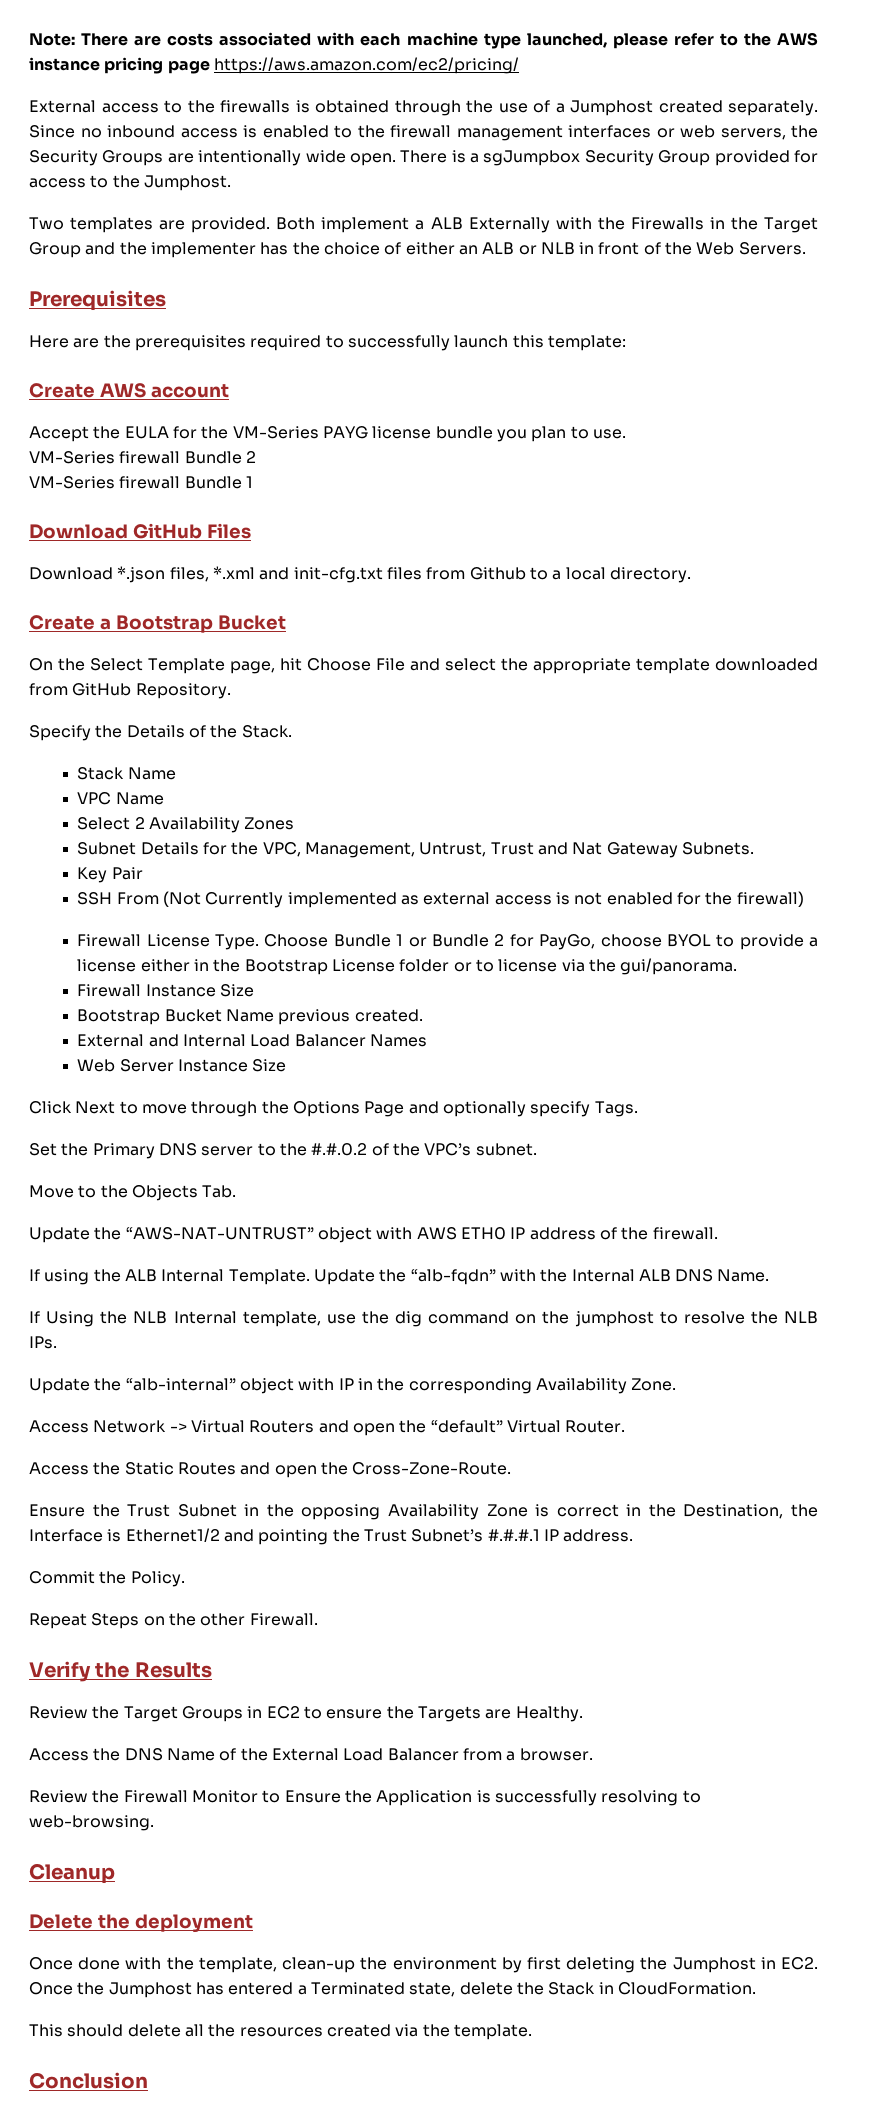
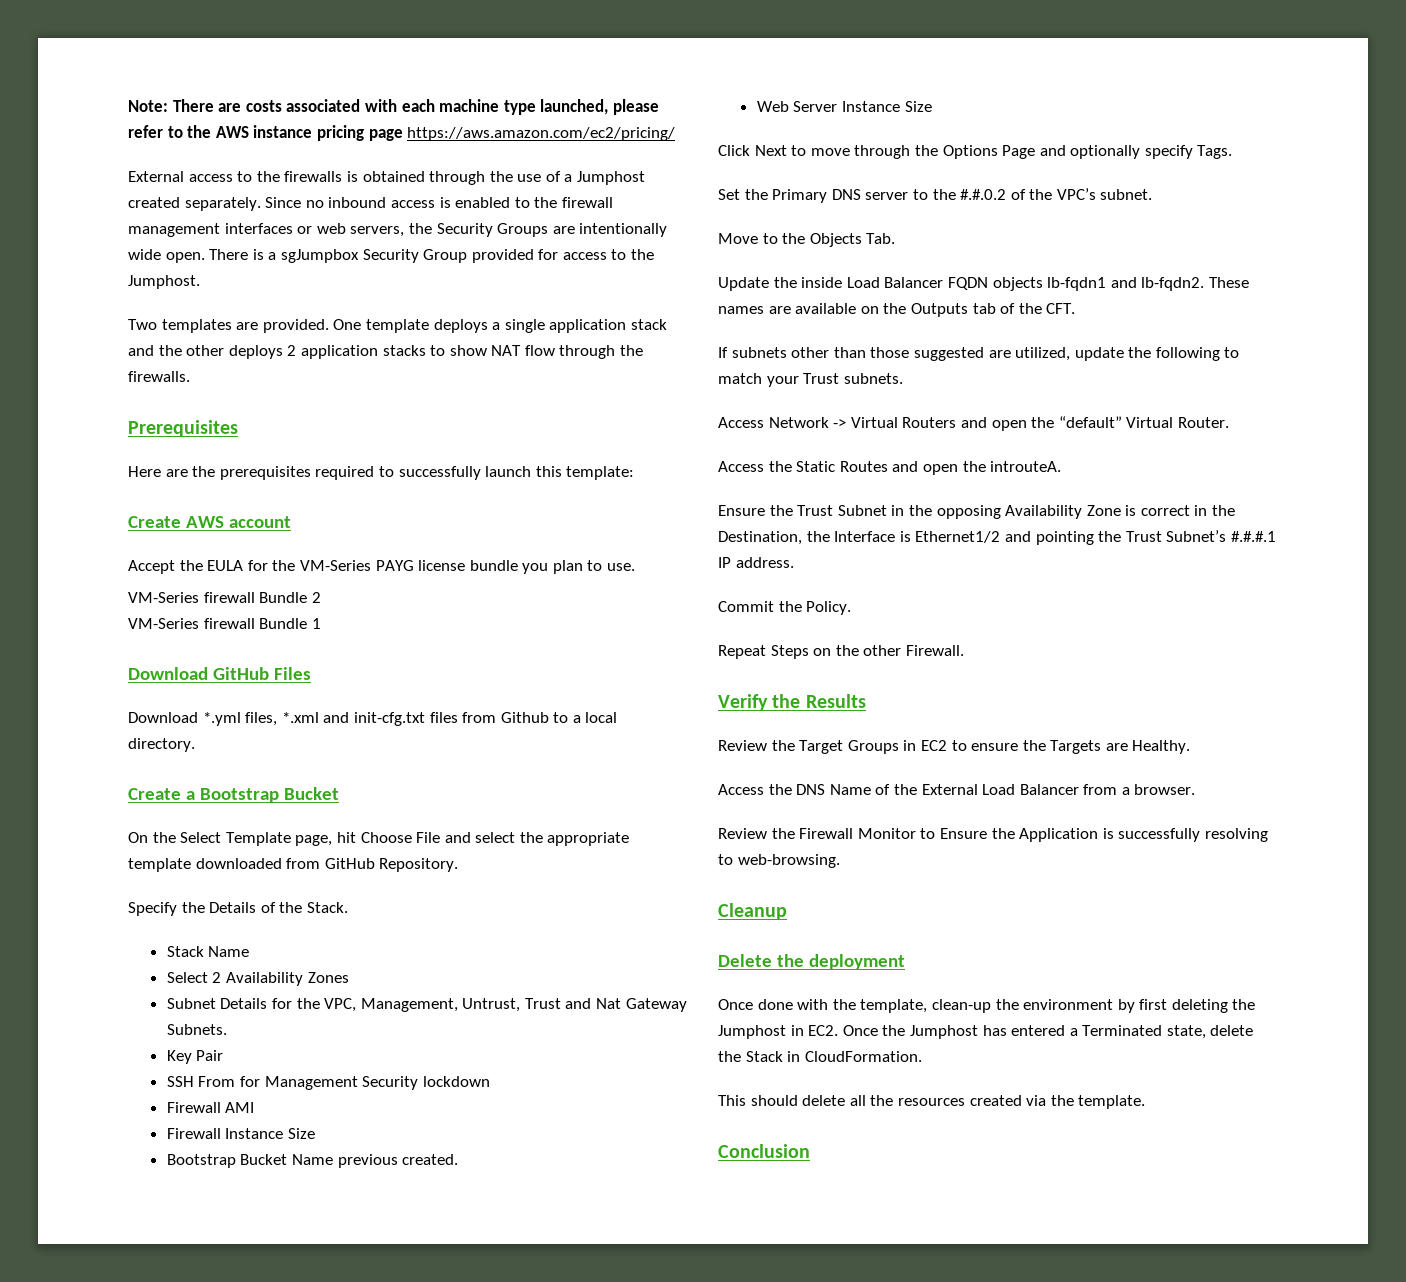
- Both implement a ALB Externally with the Firewalls in the Target Group and the implementer has the choice of either an ALB or NLB in front of the Web Servers.
+ One template deploys a single application stack and the other deploys 2 application stacks to show NAT flow through the firewalls.
- Download *.json files, *.xml and init-cfg.txt files from Github to a local directory.
+ Download *.yml files, *.xml and init-cfg.txt files from Github to a local directory.
- VPC Name
- SSH From (Not Currently implemented as external access is not enabled for the firewall)
- Firewall License Type. Choose Bundle 1 or Bundle 2 for PayGo, choose BYOL to provide a license either in the Bootstrap License folder or to license via the gui/panorama.
+ SSH From for Management Security lockdown
+ Firewall AMI
- External and Internal Load Balancer Names
- Update the “AWS-NAT-UNTRUST” object with AWS ETH0 IP address of the firewall.
- If using the ALB Internal Template. Update the “alb-fqdn” with the Internal ALB DNS Name.
- If Using the NLB Internal template, use the dig command on the jumphost to resolve the NLB IPs.
- Update the “alb-internal” object with IP in the corresponding Availability Zone.
+ Update the inside Load Balancer FQDN objects lb-fqdn1 and lb-fqdn2. These names are available on the Outputs tab of the CFT.
+ If subnets other than those suggested are utilized, update the following to match your Trust subnets.
- Access the Static Routes and open the Cross-Zone-Route.
+ Access the Static Routes and open the introuteA.

